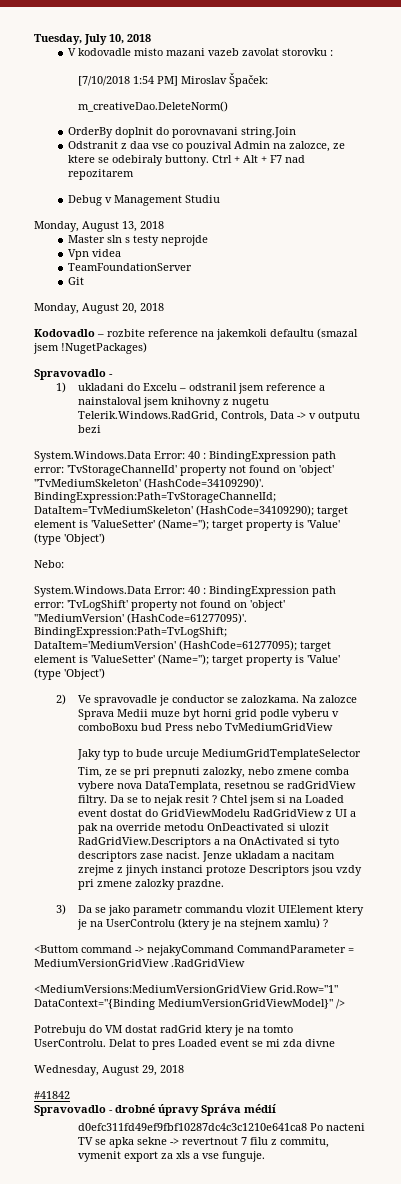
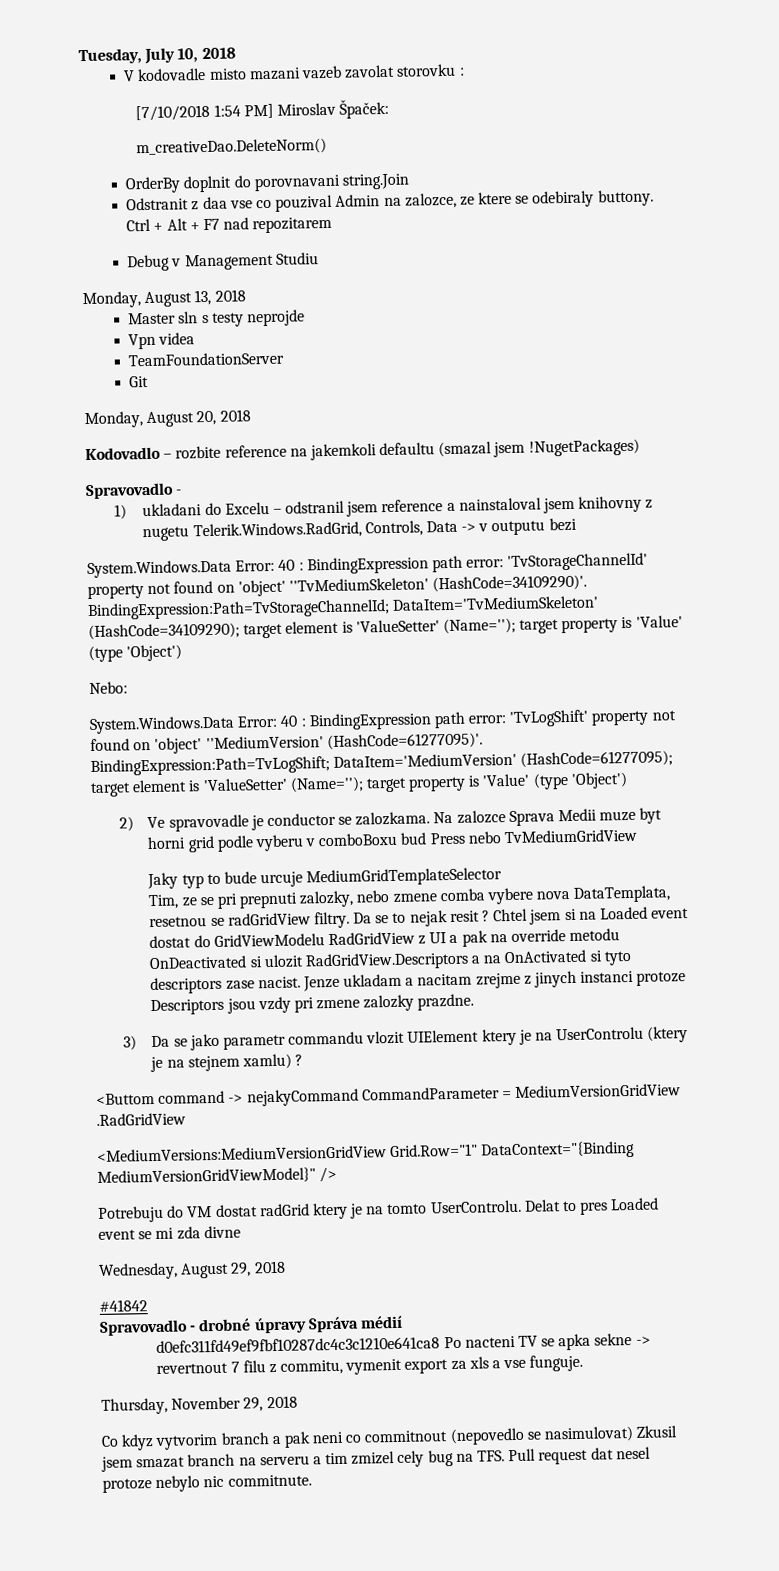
+ Thursday, November 29, 2018
+ Co kdyz vytvorim branch a pak neni co commitnout (nepovedlo se nasimulovat) Zkusil jsem smazat branch na serveru a tim zmizel cely bug na TFS. Pull request dat nesel protoze nebylo nic commitnute.

